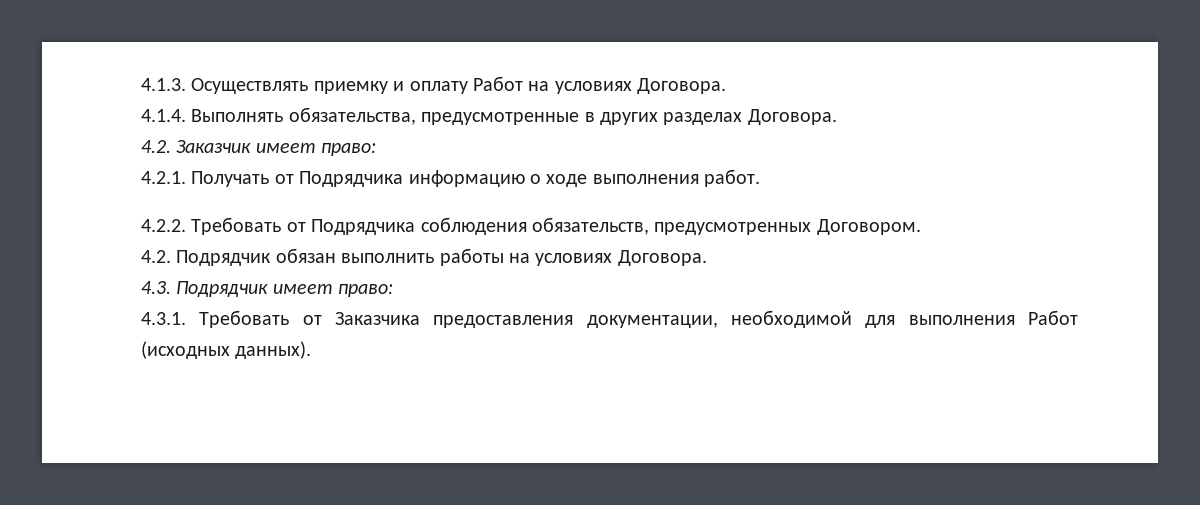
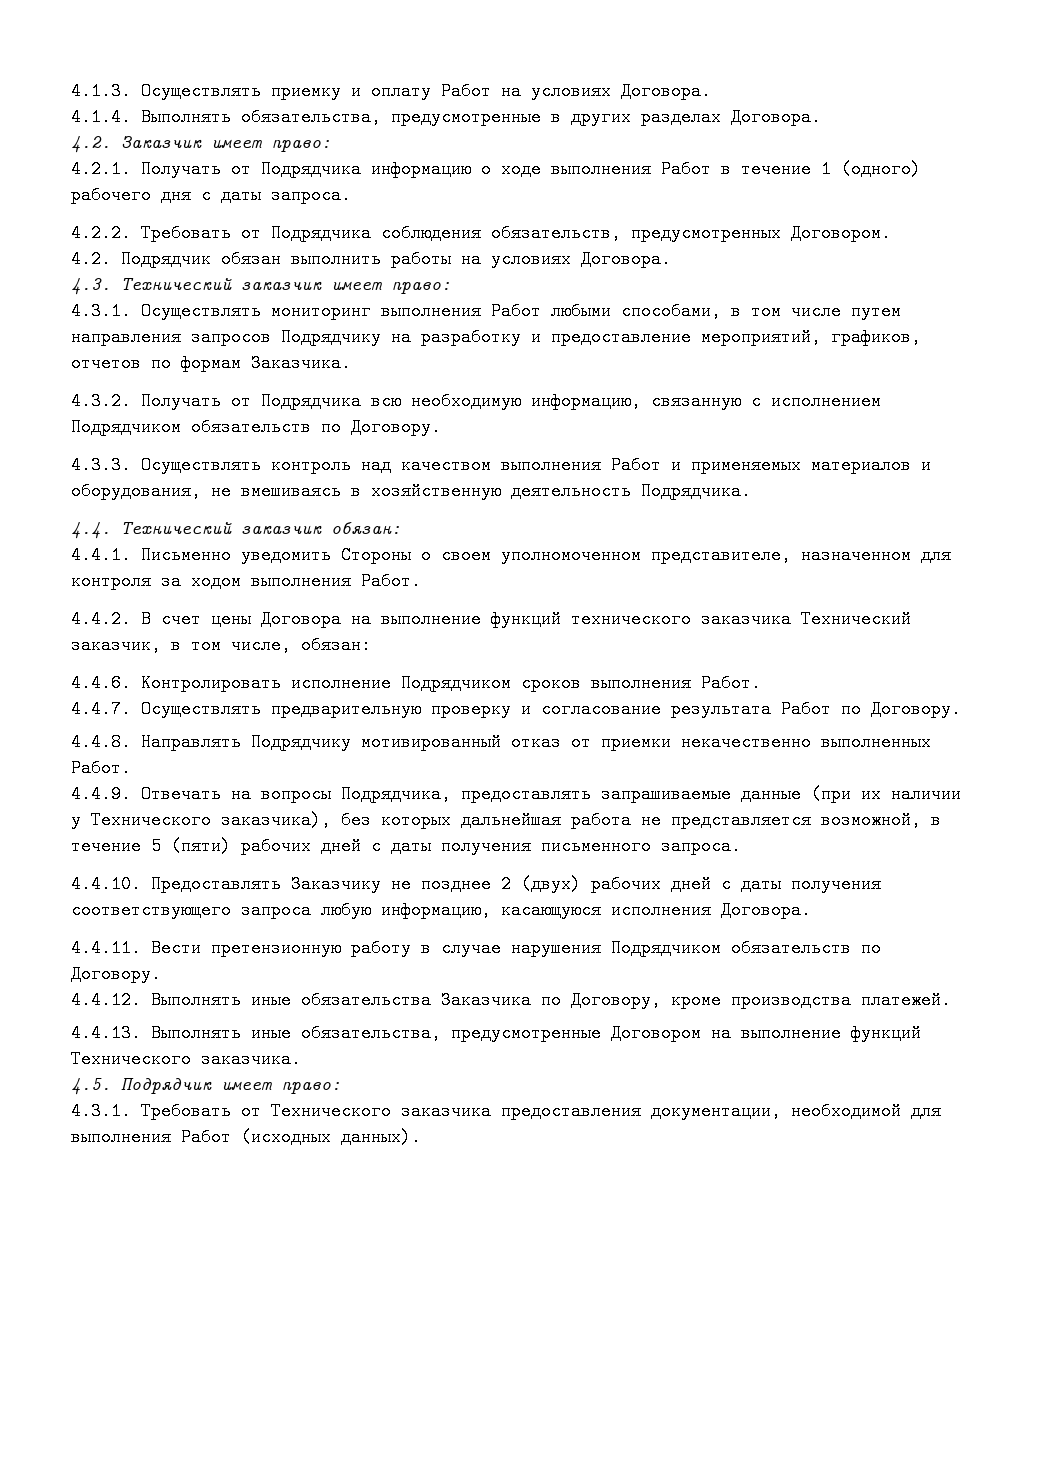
- 4.2.1. Получать от Подрядчика информацию о ходе выполнения работ.
+ 4.2.1. Получать от Подрядчика информацию о ходе выполнения Работ в течение 1 (одного) рабочего дня с даты запроса.
- 4.3. Подрядчик имеет право:
+ 4.3. Технический заказчик имеет право:
+ 4.3.1. Осуществлять мониторинг выполнения Работ любыми способами, в том числе путем направления запросов Подрядчику на разработку и предоставление мероприятий, графиков, отчетов по формам Заказчика.
+ 4.3.2. Получать от Подрядчика всю необходимую информацию, связанную с исполнением Подрядчиком обязательств по Договору.
+ 4.3.3. Осуществлять контроль над качеством выполнения Работ и применяемых материалов и оборудования, не вмешиваясь в хозяйственную деятельность Подрядчика.
+ 4.4. Технический заказчик обязан:
+ 4.4.1. Письменно уведомить Стороны о своем уполномоченном представителе, назначенном для контроля за ходом выполнения Работ.
+ 4.4.2. В счет цены Договора на выполнение функций технического заказчика Технический заказчик, в том числе, обязан:
+ 4.4.6. Контролировать исполнение Подрядчиком сроков выполнения Работ.
+ 4.4.7. Осуществлять предварительную проверку и согласование результата Работ по Договору.
+ 4.4.8. Направлять Подрядчику мотивированный отказ от приемки некачественно выполненных Работ.
+ 4.4.9. Отвечать на вопросы Подрядчика, предоставлять запрашиваемые данные (при их наличии у Технического заказчика), без которых дальнейшая работа не представляется возможной, в течение 5 (пяти) рабочих дней с даты получения письменного запроса.
+ 4.4.10. Предоставлять Заказчику не позднее 2 (двух) рабочих дней с даты получения соответствующего запроса любую информацию, касающуюся исполнения Договора.
+ 4.4.11. Вести претензионную работу в случае нарушения Подрядчиком обязательств по Договору.
+ 4.4.12. Выполнять иные обязательства Заказчика по Договору, кроме производства платежей.
+ 4.4.13. Выполнять иные обязательства, предусмотренные Договором на выполнение функций Технического заказчика.
+ 4.5. Подрядчик имеет право:
- 4.3.1. Требовать от Заказчика предоставления документации, необходимой для выполнения Работ (исходных данных).
+ 4.3.1. Требовать от Технического заказчика предоставления документации, необходимой для выполнения Работ (исходных данных).

